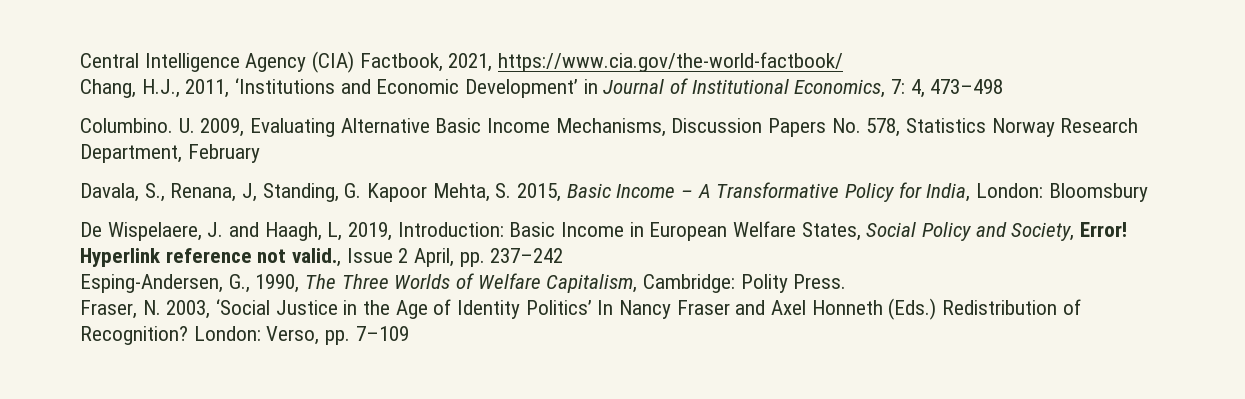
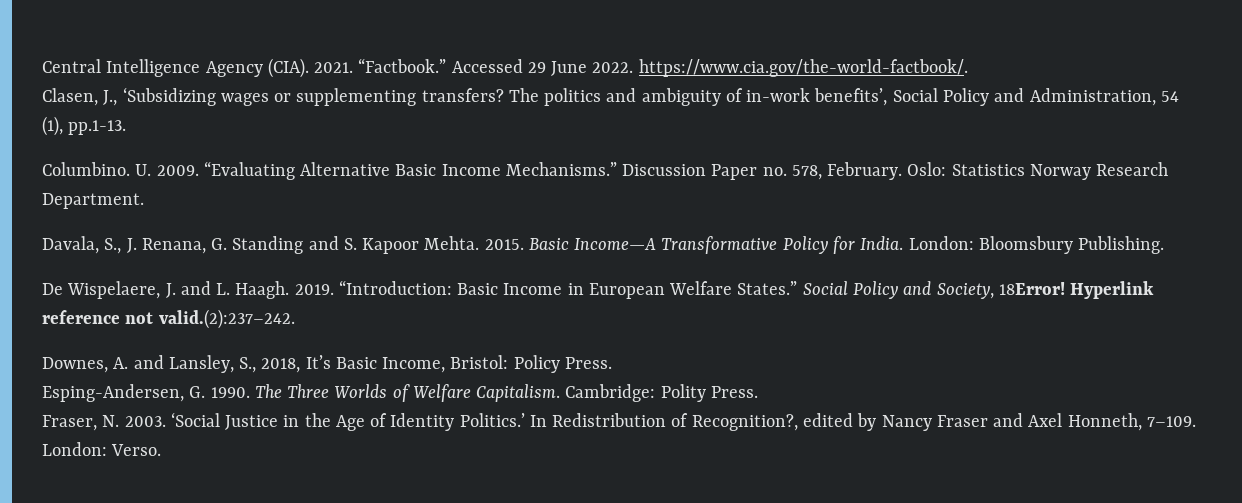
- Central Intelligence Agency (CIA) Factbook, 2021, https://www.cia.gov/the-world-factbook/
- Chang, H.J., 2011, ‘Institutions and Economic Development’ in Journal of Institutional Economics, 7: 4, 473–498
+ Central Intelligence Agency (CIA). 2021. “Factbook.” Accessed 29 June 2022. https://www.cia.gov/the-world-factbook/.
+ Clasen, J., ‘Subsidizing wages or supplementing transfers? The politics and ambiguity of in‐work benefits’, Social Policy and Administration, 54 (1), pp.1-13.
- U. 2009, Evaluating Alternative Basic Income Mechanisms, Discussion Papers No. 578, Statistics Norway Research Department, February
+ U. 2009. “Evaluating Alternative Basic Income Mechanisms.” Discussion Paper no. 578, February. Oslo: Statistics Norway Research Department.
- Davala, S., Renana, J, Standing, G. Kapoor Mehta, S. 2015, Basic Income – A Transformative Policy for India, London: Bloomsbury
+ Davala, S., J. Renana, G. Standing and S. Kapoor Mehta. 2015. Basic Income—A Transformative Policy for India. London: Bloomsbury Publishing.
- De Wispelaere, J. and Haagh, L, 2019, Introduction: Basic Income in European Welfare States, Social Policy and Society, Error!
+ De Wispelaere, J. and L. Haagh. 2019. “Introduction: Basic Income in European Welfare States.” Social Policy and Society, 18Error!
- Hyperlink reference not valid., Issue 2 April, pp. 237–242
+ Hyperlink reference not valid.(2):237–242.
+ Downes, A. and Lansley, S., 2018, It’s Basic Income, Bristol: Policy Press.
- Esping-Andersen, G., 1990, The Three Worlds of Welfare Capitalism, Cambridge: Polity Press.
+ Esping-Andersen, G. 1990. The Three Worlds of Welfare Capitalism. Cambridge: Polity Press.
- Fraser, N. 2003, ‘Social Justice in the Age of Identity Politics’ In Nancy Fraser and Axel Honneth (Eds.) Redistribution of Recognition? London: Verso, pp. 7–109
+ Fraser, N. 2003. ‘Social Justice in the Age of Identity Politics.’ In Redistribution of Recognition?, edited by Nancy Fraser and Axel Honneth, 7–109. London: Verso.

